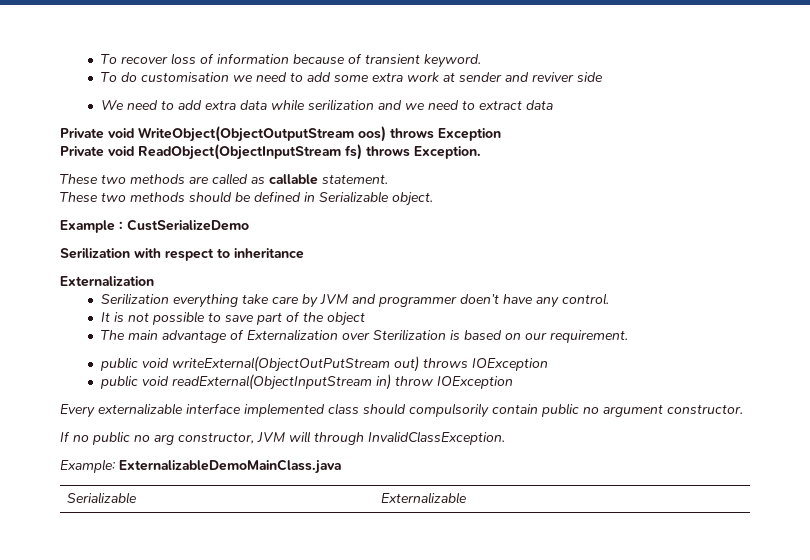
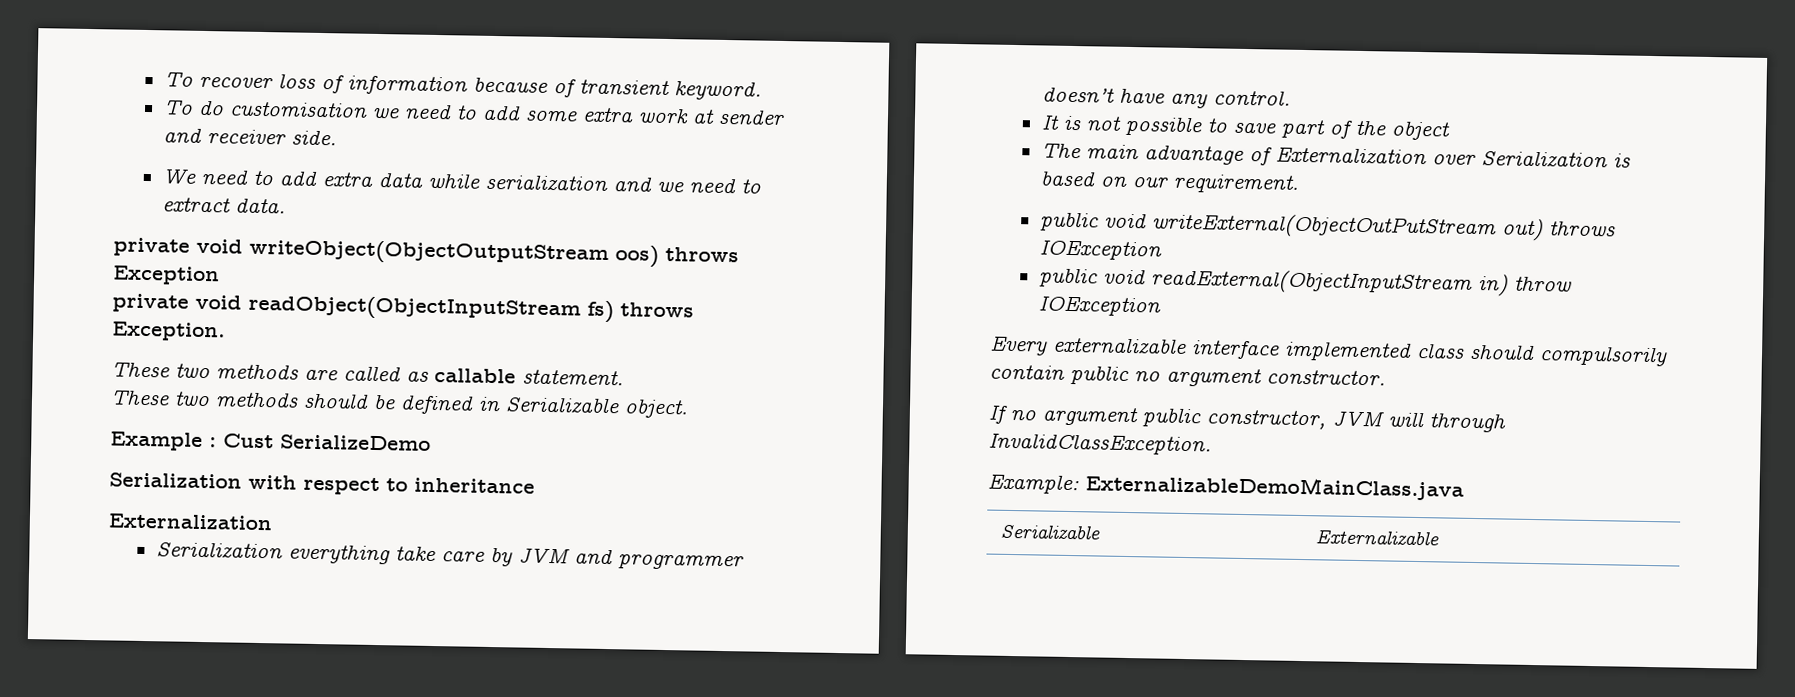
- To do customisation we need to add some extra work at sender and reviver side
+ To do customisation we need to add some extra work at sender and receiver side.
- We need to add extra data while serilization and we need to extract data
- Private void WriteObject(ObjectOutputStream oos) throws Exception
+ We need to add extra data while serialization and we need to extract data.
+ private void writeObject(ObjectOutputStream oos) throws Exception
- Private void ReadObject(ObjectInputStream fs) throws Exception.
+ private void readObject(ObjectInputStream fs) throws Exception.
- Example : CustSerializeDemo
- Serilization with respect to inheritance
+ Example : Cust SerializeDemo
+ Serialization with respect to inheritance
- Serilization everything take care by JVM and programmer doen’t have any control.
+ Serialization everything take care by JVM and programmer doesn’t have any control.
- The main advantage of Externalization over Sterilization is based on our requirement.
+ The main advantage of Externalization over Serialization is based on our requirement.
- If no public no arg constructor, JVM will through InvalidClassException.
+ If no argument public constructor, JVM will through InvalidClassException.

